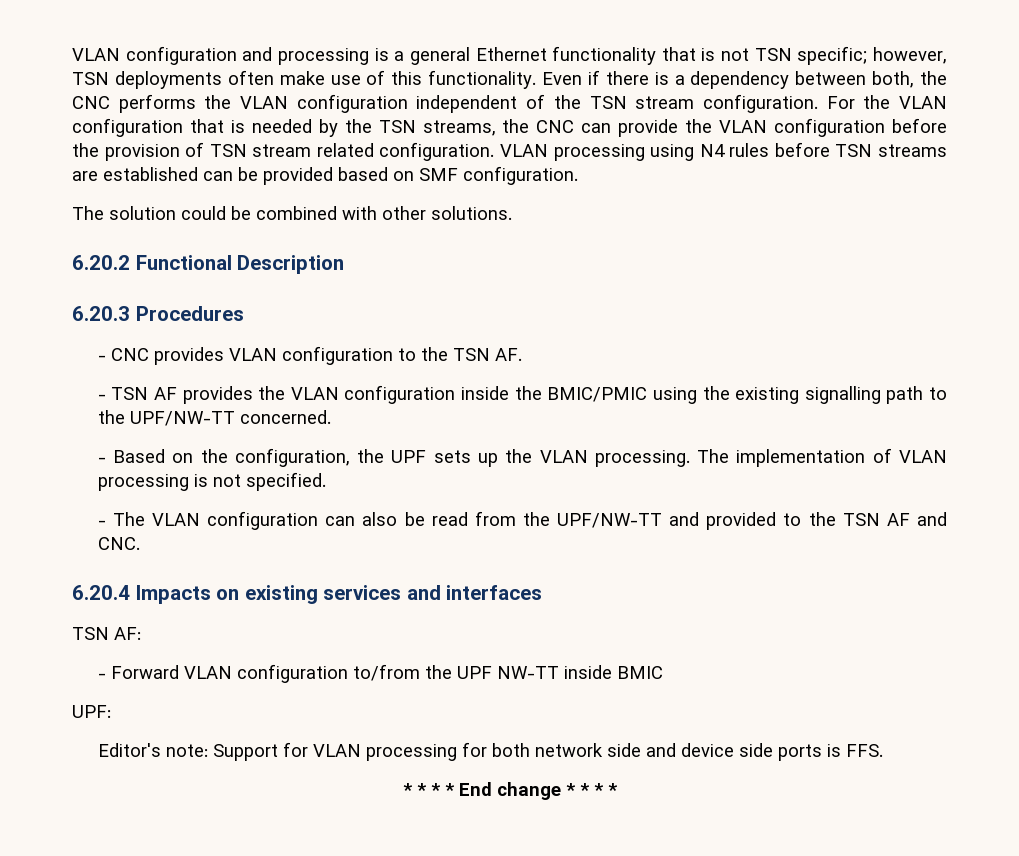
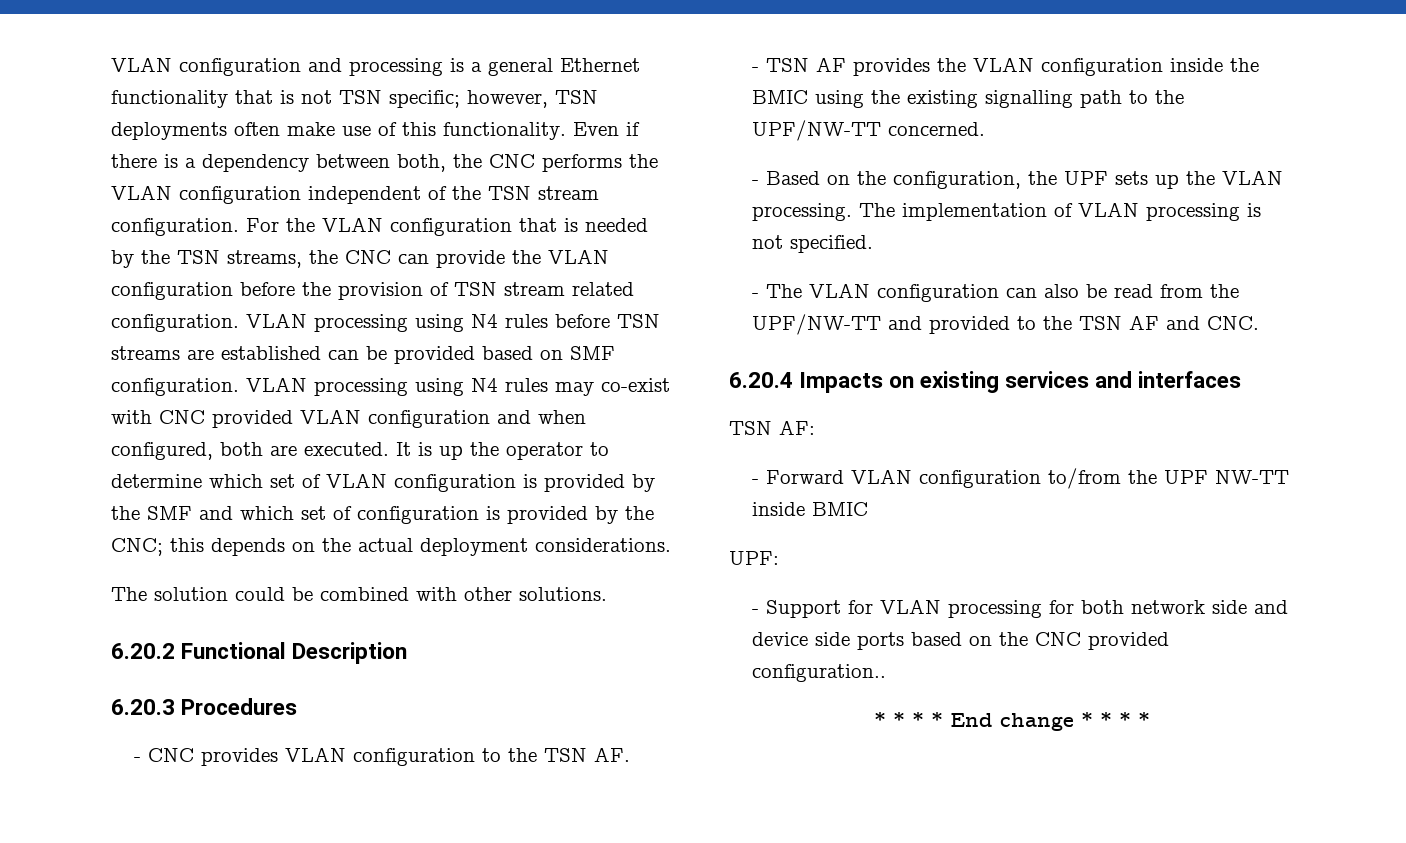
+ VLAN processing using N4 rules may co-exist with CNC provided VLAN configuration and when configured, both are executed. It is up the operator to determine which set of VLAN configuration is provided by the SMF and which set of configuration is provided by the CNC; this depends on the actual deployment considerations.
- - TSN AF provides the VLAN configuration inside the BMIC/PMIC using the existing signalling path to the UPF/NW-TT concerned.
+ - TSN AF provides the VLAN configuration inside the BMIC using the existing signalling path to the UPF/NW-TT concerned.
- Editor's note: Support for VLAN processing for both network side and device side ports is FFS.
+ - Support for VLAN processing for both network side and device side ports based on the CNC provided configuration..

